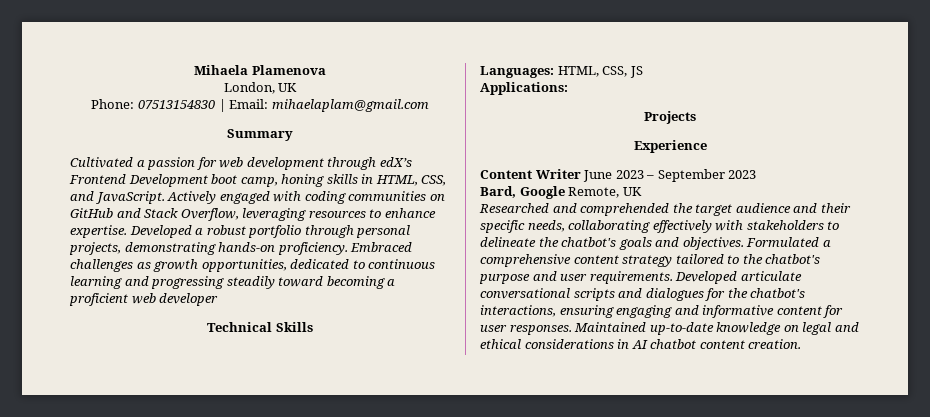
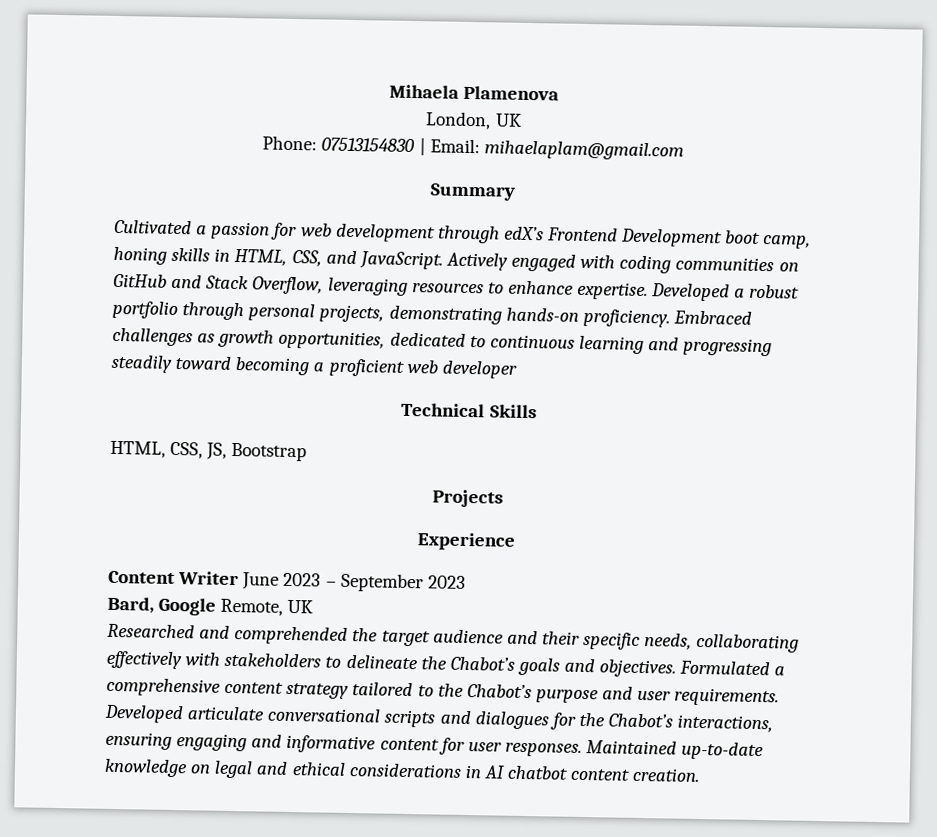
- Languages: HTML, CSS, JS
- Applications:
+ HTML, CSS, JS, Bootstrap
- Researched and comprehended the target audience and their specific needs, collaborating effectively with stakeholders to delineate the chatbot's goals and objectives.
+ Researched and comprehended the target audience and their specific needs, collaborating effectively with stakeholders to delineate the Chabot’s goals and objectives.
- Formulated a comprehensive content strategy tailored to the chatbot's purpose and user requirements.
+ Formulated a comprehensive content strategy tailored to the Chabot’s purpose and user requirements.
- Developed articulate conversational scripts and dialogues for the chatbot's interactions, ensuring engaging and informative content for user responses.
+ Developed articulate conversational scripts and dialogues for the Chabot’s interactions, ensuring engaging and informative content for user responses.

